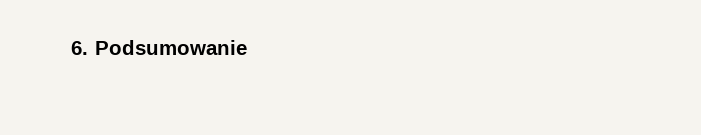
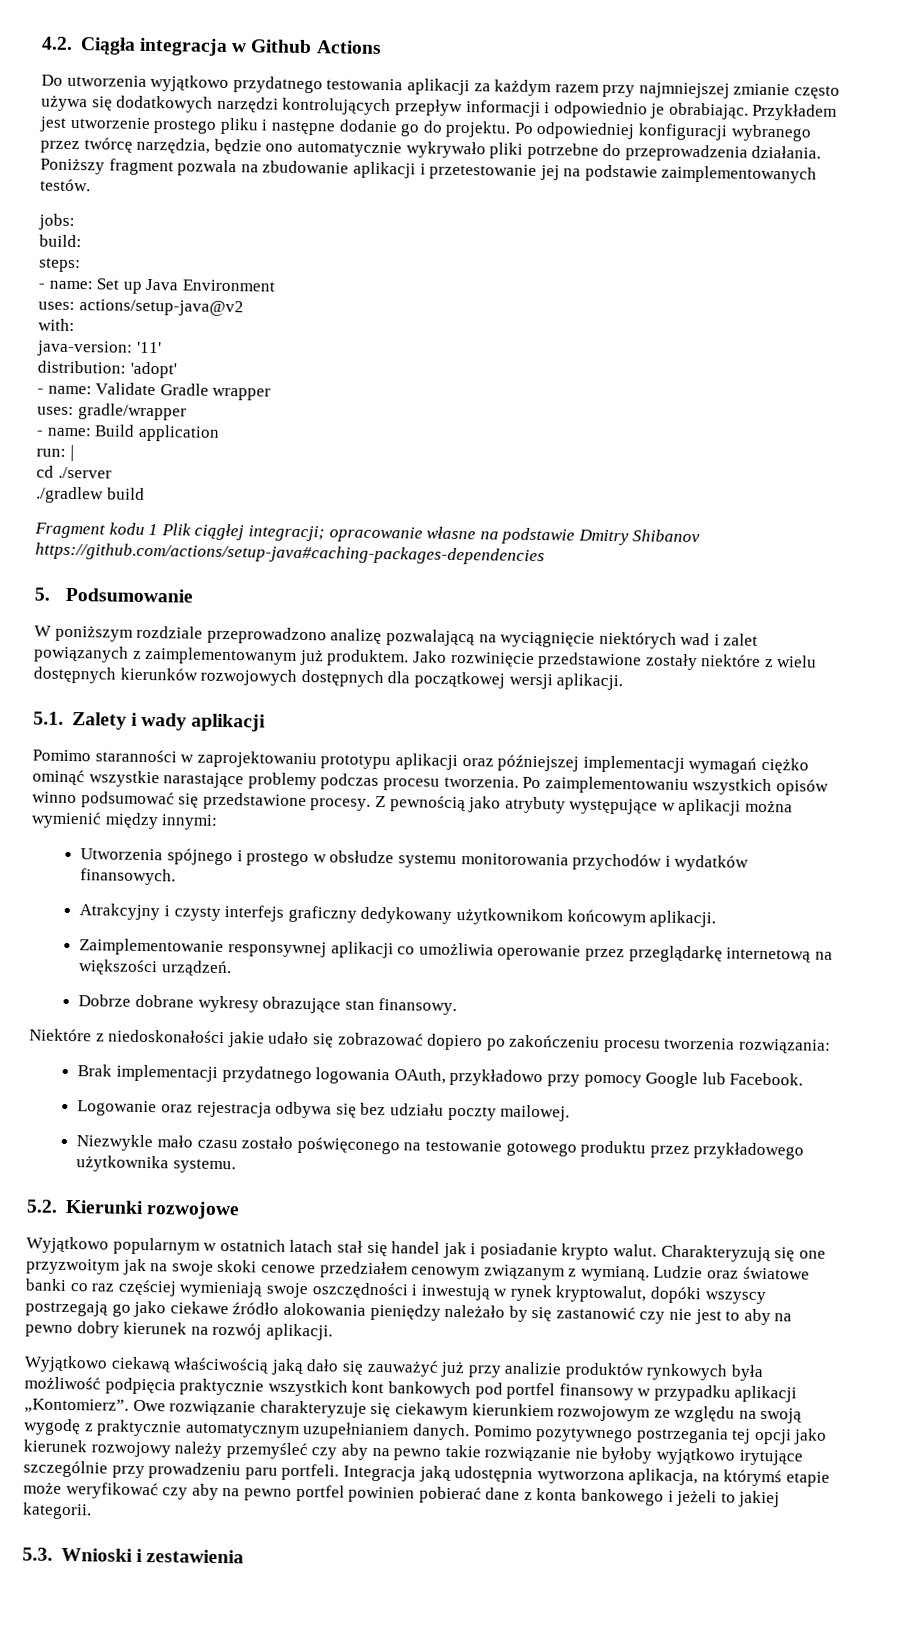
- 6. Podsumowanie
+ 4.2. Ciągła integracja w Github Actions
+ Do utworzenia wyjątkowo przydatnego testowania aplikacji za każdym razem przy najmniejszej zmianie często używa się dodatkowych narzędzi kontrolujących przepływ informacji i odpowiednio je obrabiając. Przykładem jest utworzenie prostego pliku i następne dodanie go do projektu. Po odpowiedniej konfiguracji wybranego przez twórcę narzędzia, będzie ono automatycznie wykrywało pliki potrzebne do przeprowadzenia działania. Poniższy fragment pozwala na zbudowanie aplikacji i przetestowanie jej na podstawie zaimplementowanych testów.
+ jobs:
+ build:
+ steps:
+ - name: Set up Java Environment
+ uses: actions/setup-java@v2
+ with:
+ java-version: '11'
+ distribution: 'adopt'
+ - name: Validate Gradle wrapper
+ uses: gradle/wrapper
+ - name: Build application
+ run: |
+ cd ./server
+ ./gradlew build
+ Fragment kodu 1 Plik ciągłej integracji; opracowanie własne na podstawie Dmitry Shibanov https://github.com/actions/setup-java#caching-packages-dependencies
+ 5. Podsumowanie
+ W poniższym rozdziale przeprowadzono analizę pozwalającą na wyciągnięcie niektórych wad i zalet powiązanych z zaimplementowanym już produktem. Jako rozwinięcie przedstawione zostały niektóre z wielu dostępnych kierunków rozwojowych dostępnych dla początkowej wersji aplikacji.
+ 5.1. Zalety i wady aplikacji
+ Pomimo staranności w zaprojektowaniu prototypu aplikacji oraz późniejszej implementacji wymagań ciężko ominąć wszystkie narastające problemy podczas procesu tworzenia. Po zaimplementowaniu wszystkich opisów winno podsumować się przedstawione procesy. Z pewnością jako atrybuty występujące w aplikacji można wymienić między innymi:
+ Utworzenia spójnego i prostego w obsłudze systemu monitorowania przychodów i wydatków finansowych.
+ Atrakcyjny i czysty interfejs graficzny dedykowany użytkownikom końcowym aplikacji.
+ Zaimplementowanie responsywnej aplikacji co umożliwia operowanie przez przeglądarkę internetową na większości urządzeń.
+ Dobrze dobrane wykresy obrazujące stan finansowy.
+ Niektóre z niedoskonałości jakie udało się zobrazować dopiero po zakończeniu procesu tworzenia rozwiązania:
+ Brak implementacji przydatnego logowania OAuth, przykładowo przy pomocy Google lub Facebook.
+ Logowanie oraz rejestracja odbywa się bez udziału poczty mailowej.
+ Niezwykle mało czasu zostało poświęconego na testowanie gotowego produktu przez przykładowego użytkownika systemu.
+ 5.2. Kierunki rozwojowe
+ Wyjątkowo popularnym w ostatnich latach stał się handel jak i posiadanie krypto walut. Charakteryzują się one przyzwoitym jak na swoje skoki cenowe przedziałem cenowym związanym z wymianą. Ludzie oraz światowe banki co raz częściej wymieniają swoje oszczędności i inwestują w rynek kryptowalut, dopóki wszyscy postrzegają go jako ciekawe źródło alokowania pieniędzy należało by się zastanowić czy nie jest to aby na pewno dobry kierunek na rozwój aplikacji.
+ Wyjątkowo ciekawą właściwością jaką dało się zauważyć już przy analizie produktów rynkowych była możliwość podpięcia praktycznie wszystkich kont bankowych pod portfel finansowy w przypadku aplikacji „Kontomierz”. Owe rozwiązanie charakteryzuje się ciekawym kierunkiem rozwojowym ze względu na swoją wygodę z praktycznie automatycznym uzupełnianiem danych. Pomimo pozytywnego postrzegania tej opcji jako kierunek rozwojowy należy przemyśleć czy aby na pewno takie rozwiązanie nie byłoby wyjątkowo irytujące szczególnie przy prowadzeniu paru portfeli. Integracja jaką udostępnia wytworzona aplikacja, na którymś etapie może weryfikować czy aby na pewno portfel powinien pobierać dane z konta bankowego i jeżeli to jakiej kategorii.
+ 5.3. Wnioski i zestawienia

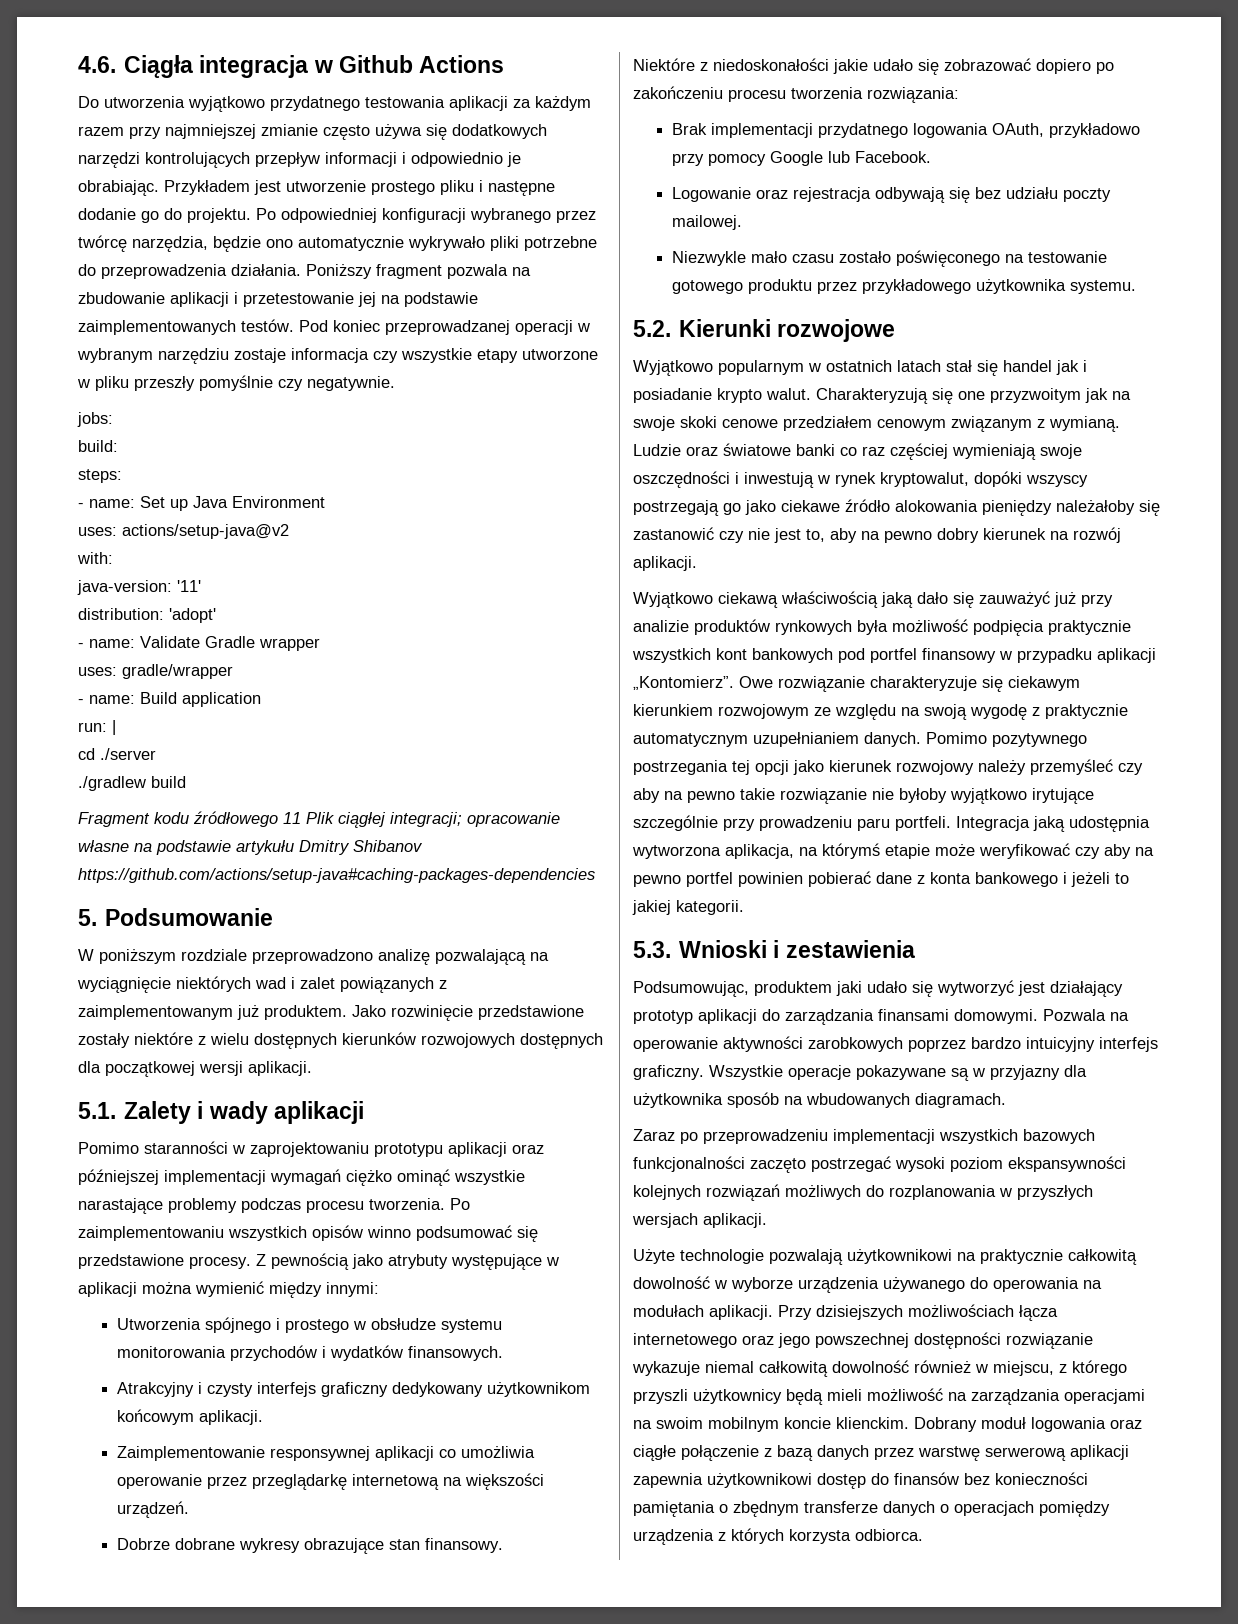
- 4.2. Ciągła integracja w Github Actions
+ 4.6. Ciągła integracja w Github Actions
+ Pod koniec przeprowadzanej operacji w wybranym narzędziu zostaje informacja czy wszystkie etapy utworzone w pliku przeszły pomyślnie czy negatywnie.
- Fragment kodu 1 Plik ciągłej integracji; opracowanie własne na podstawie Dmitry Shibanov https://github.com/actions/setup-java#caching-packages-dependencies
+ Fragment kodu źródłowego 11 Plik ciągłej integracji; opracowanie własne na podstawie artykułu Dmitry Shibanov https://github.com/actions/setup-java#caching-packages-dependencies
- Logowanie oraz rejestracja odbywa się bez udziału poczty mailowej.
+ Logowanie oraz rejestracja odbywają się bez udziału poczty mailowej.
- Ludzie oraz światowe banki co raz częściej wymieniają swoje oszczędności i inwestują w rynek kryptowalut, dopóki wszyscy postrzegają go jako ciekawe źródło alokowania pieniędzy należało by się zastanowić czy nie jest to aby na pewno dobry kierunek na rozwój aplikacji.
+ Ludzie oraz światowe banki co raz częściej wymieniają swoje oszczędności i inwestują w rynek kryptowalut, dopóki wszyscy postrzegają go jako ciekawe źródło alokowania pieniędzy należałoby się zastanowić czy nie jest to, aby na pewno dobry kierunek na rozwój aplikacji.
+ Podsumowując, produktem jaki udało się wytworzyć jest działający prototyp aplikacji do zarządzania finansami domowymi. Pozwala na operowanie aktywności zarobkowych poprzez bardzo intuicyjny interfejs graficzny. Wszystkie operacje pokazywane są w przyjazny dla użytkownika sposób na wbudowanych diagramach.
+ Zaraz po przeprowadzeniu implementacji wszystkich bazowych funkcjonalności zaczęto postrzegać wysoki poziom ekspansywności kolejnych rozwiązań możliwych do rozplanowania w przyszłych wersjach aplikacji.
+ Użyte technologie pozwalają użytkownikowi na praktycznie całkowitą dowolność w wyborze urządzenia używanego do operowania na modułach aplikacji. Przy dzisiejszych możliwościach łącza internetowego oraz jego powszechnej dostępności rozwiązanie wykazuje niemal całkowitą dowolność również w miejscu, z którego przyszli użytkownicy będą mieli możliwość na zarządzania operacjami na swoim mobilnym koncie klienckim. Dobrany moduł logowania oraz ciągłe połączenie z bazą danych przez warstwę serwerową aplikacji zapewnia użytkownikowi dostęp do finansów bez konieczności pamiętania o zbędnym transferze danych o operacjach pomiędzy urządzenia z których korzysta odbiorca.

